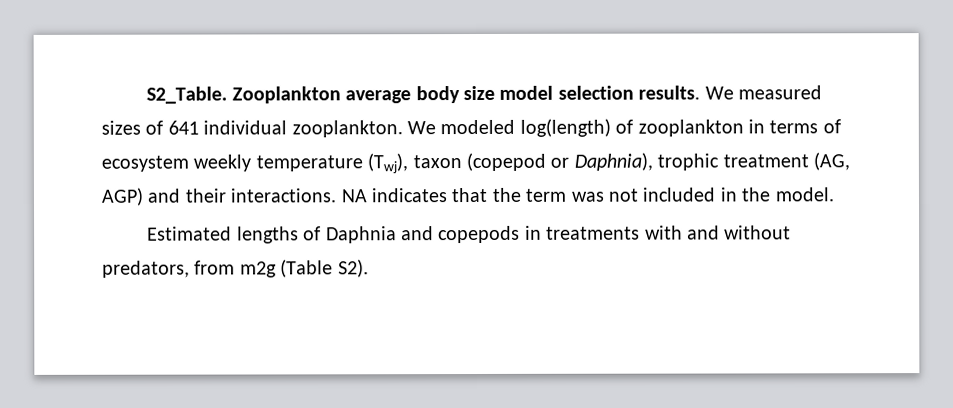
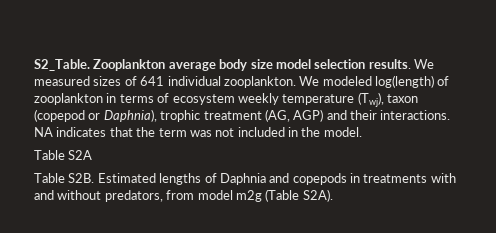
- Estimated lengths of Daphnia and copepods in treatments with and without predators, from m2g (Table S2).
+ Table S2A
+ Table S2B. Estimated lengths of Daphnia and copepods in treatments with and without predators, from model m2g (Table S2A).

